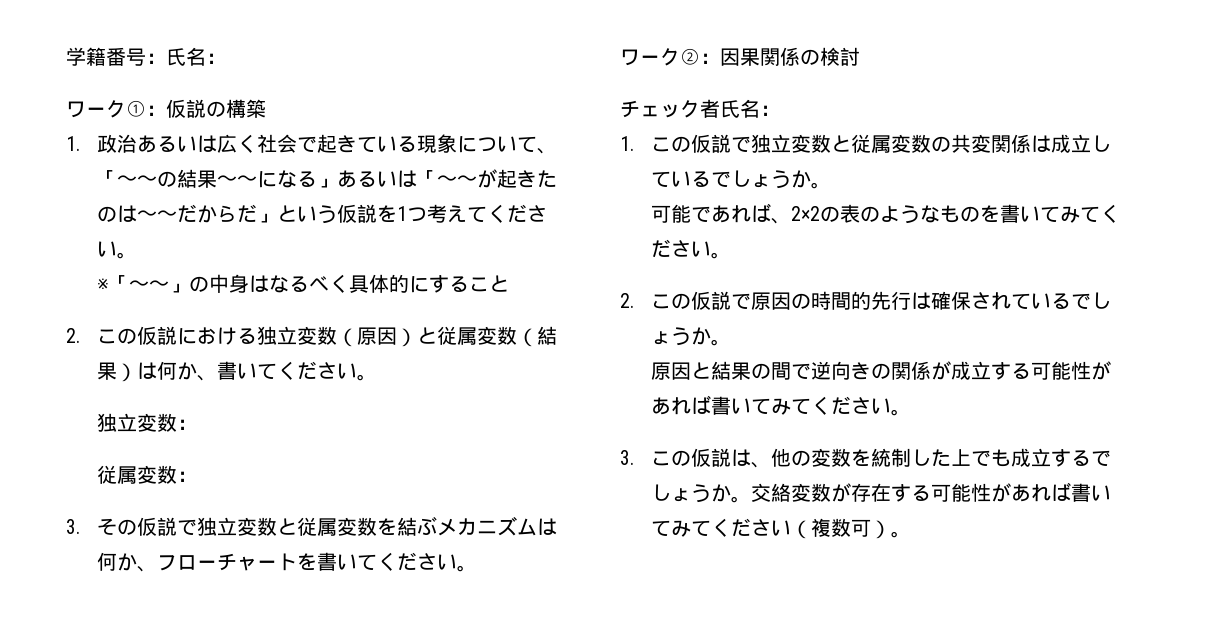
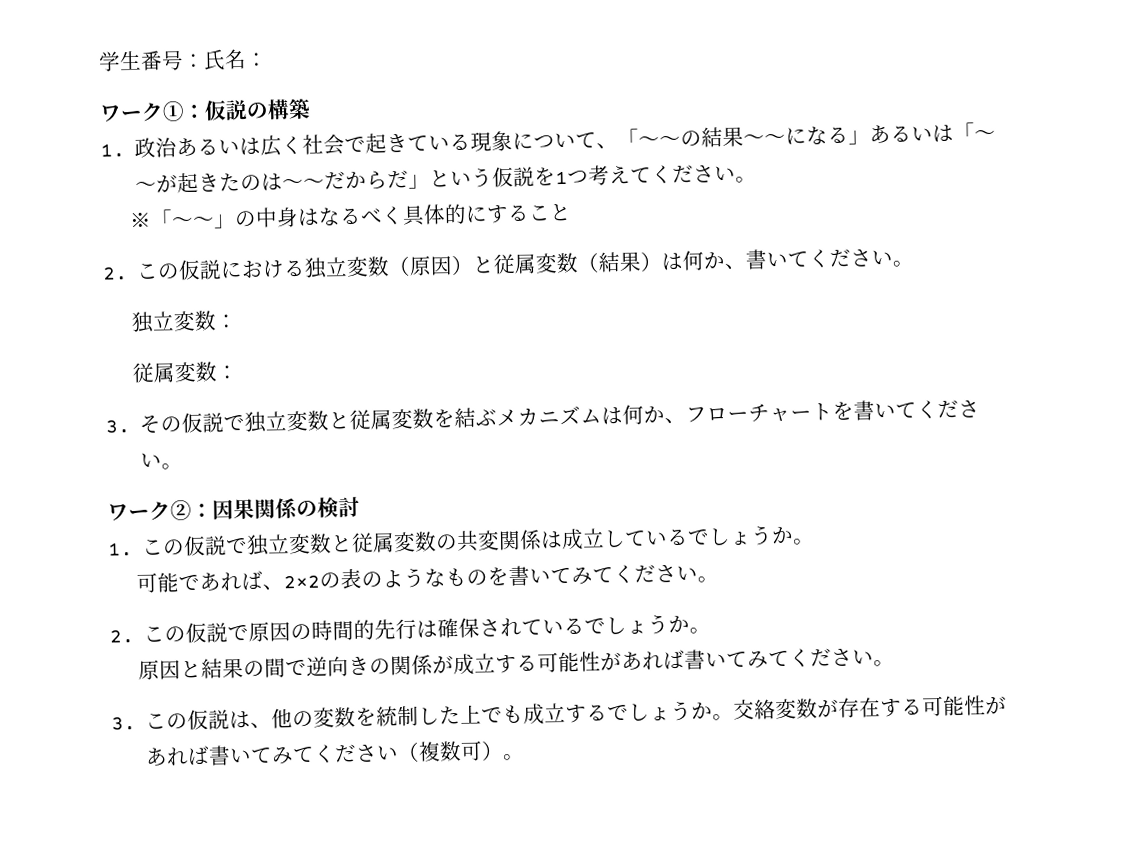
- 学籍番号：氏名：
+ 学生番号：氏名：
- チェック者氏名：

